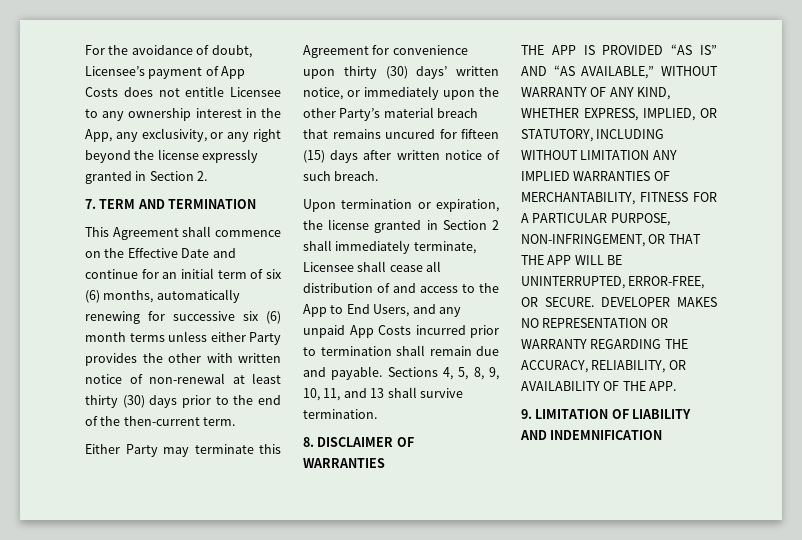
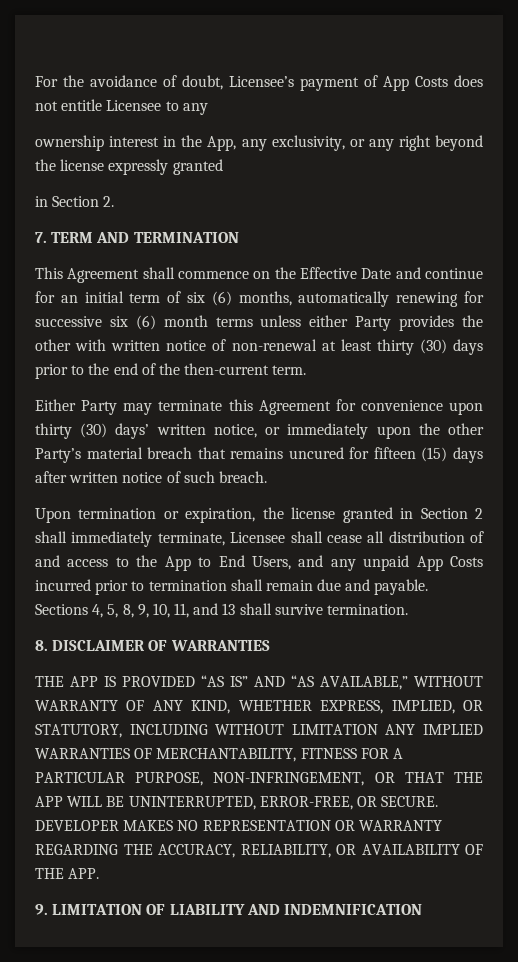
- For the avoidance of doubt, Licensee’s payment of App Costs does not entitle Licensee to any ownership interest in the App, any exclusivity, or any right beyond the license expressly granted in Section 2.
+ For the avoidance of doubt, Licensee’s payment of App Costs does not entitle Licensee to any
+ ownership interest in the App, any exclusivity, or any right beyond the license expressly granted
+ in Section 2.

